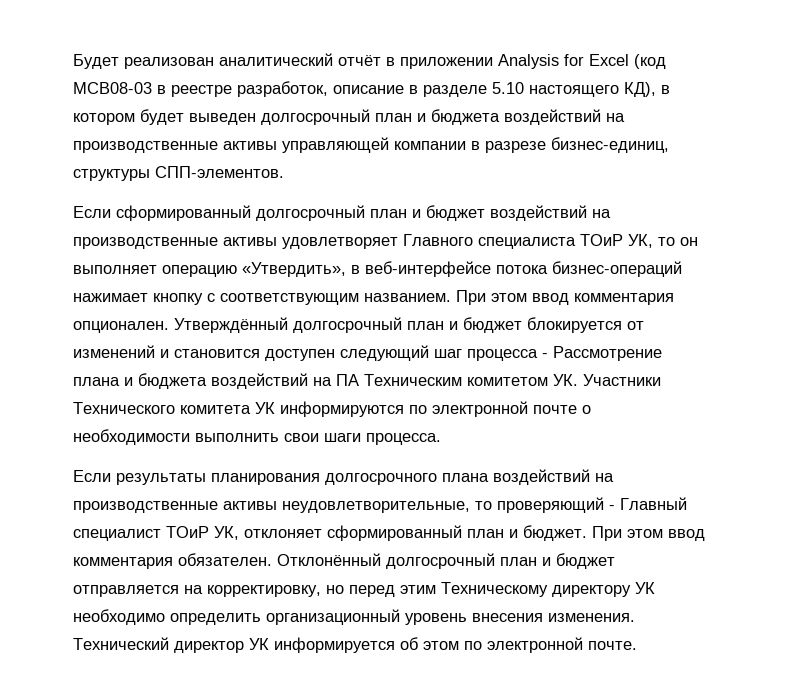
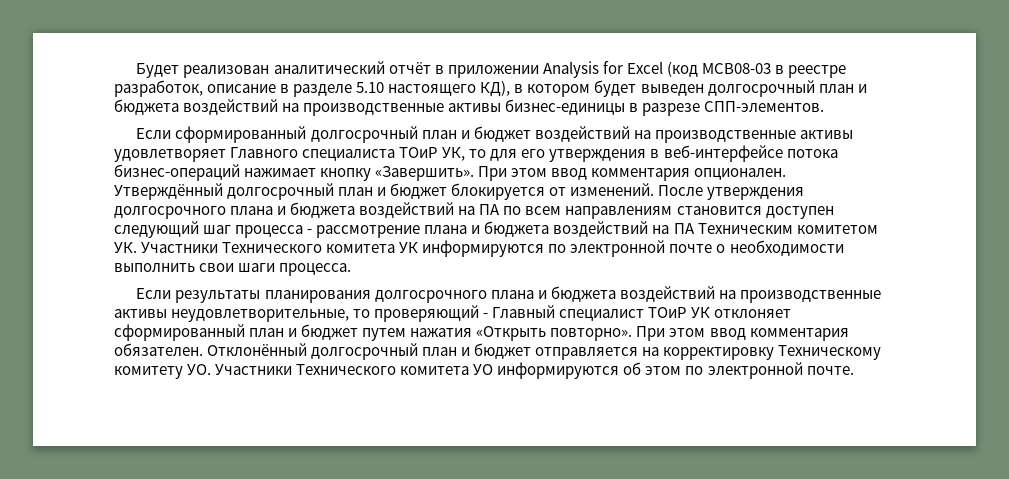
- Будет реализован аналитический отчёт в приложении Analysis for Excel (код MCB08-03 в реестре разработок, описание в разделе 5.10 настоящего КД), в котором будет выведен долгосрочный план и бюджета воздействий на производственные активы управляющей компании в разрезе бизнес-единиц, структуры СПП-элементов.
+ Будет реализован аналитический отчёт в приложении Analysis for Excel (код MCB08-03 в реестре разработок, описание в разделе 5.10 настоящего КД), в котором будет выведен долгосрочный план и бюджета воздействий на производственные активы бизнес-единицы в разрезе СПП-элементов.
- Если сформированный долгосрочный план и бюджет воздействий на производственные активы удовлетворяет Главного специалиста ТОиР УК, то он выполняет операцию «Утвердить», в веб-интерфейсе потока бизнес-операций нажимает кнопку с соответствующим названием.
+ Если сформированный долгосрочный план и бюджет воздействий на производственные активы удовлетворяет Главного специалиста ТОиР УК, то для его утверждения в веб-интерфейсе потока бизнес-операций нажимает кнопку «Завершить».
- Утверждённый долгосрочный план и бюджет блокируется от изменений и становится доступен следующий шаг процесса - Рассмотрение плана и бюджета воздействий на ПА Техническим комитетом УК. Участники Технического комитета УК информируются по электронной почте о необходимости выполнить свои шаги процесса.
+ Утверждённый долгосрочный план и бюджет блокируется от изменений. После утверждения долгосрочного плана и бюджета воздействий на ПА по всем направлениям становится доступен следующий шаг процесса - рассмотрение плана и бюджета воздействий на ПА Техническим комитетом УК. Участники Технического комитета УК информируются по электронной почте о необходимости выполнить свои шаги процесса.
- Если результаты планирования долгосрочного плана воздействий на производственные активы неудовлетворительные, то проверяющий - Главный специалист ТОиР УК, отклоняет сформированный план и бюджет.
+ Если результаты планирования долгосрочного плана и бюджета воздействий на производственные активы неудовлетворительные, то проверяющий - Главный специалист ТОиР УК отклоняет сформированный план и бюджет путем нажатия «Открыть повторно».
- Отклонённый долгосрочный план и бюджет отправляется на корректировку, но перед этим Техническому директору УК необходимо определить организационный уровень внесения изменения. Технический директор УК информируется об этом по электронной почте.
+ Отклонённый долгосрочный план и бюджет отправляется на корректировку Техническому комитету УО. Участники Технического комитета УО информируются об этом по электронной почте.

